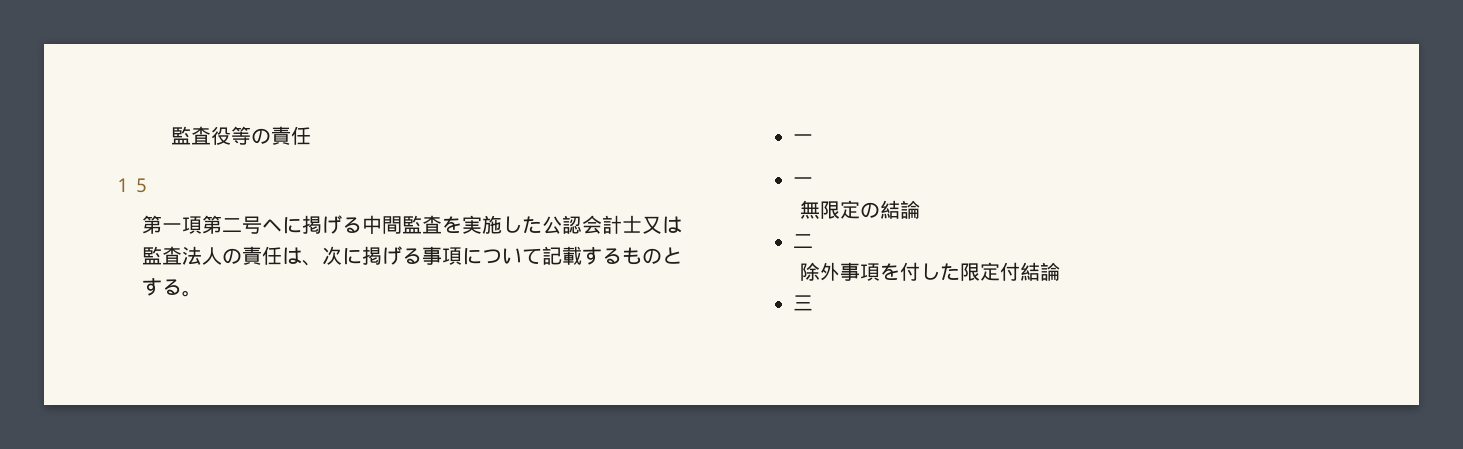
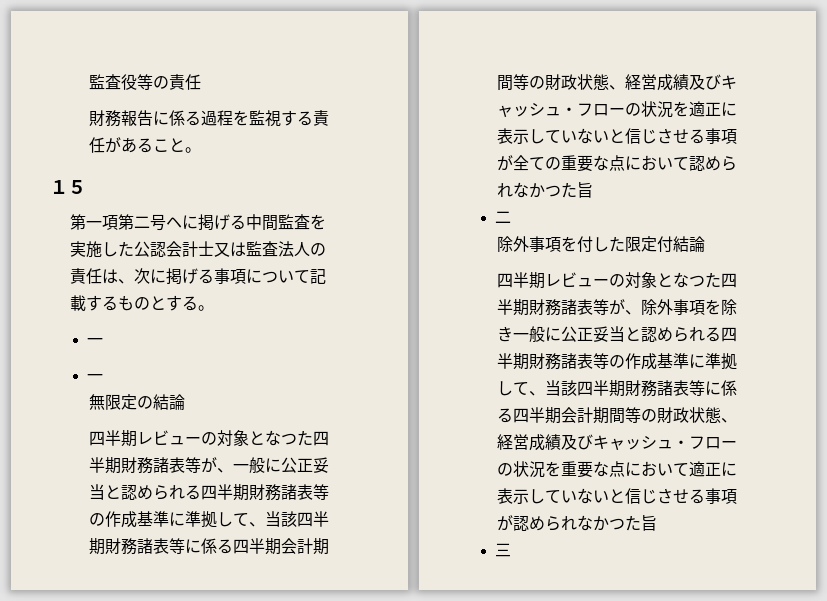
+ 財務報告に係る過程を監視する責任があること。
+ 四半期レビューの対象となつた四半期財務諸表等が、一般に公正妥当と認められる四半期財務諸表等の作成基準に準拠して、当該四半期財務諸表等に係る四半期会計期間等の財政状態、経営成績及びキャッシュ・フローの状況を適正に表示していないと信じさせる事項が全ての重要な点において認められなかつた旨
+ 四半期レビューの対象となつた四半期財務諸表等が、除外事項を除き一般に公正妥当と認められる四半期財務諸表等の作成基準に準拠して、当該四半期財務諸表等に係る四半期会計期間等の財政状態、経営成績及びキャッシュ・フローの状況を重要な点において適正に表示していないと信じさせる事項が認められなかつた旨

